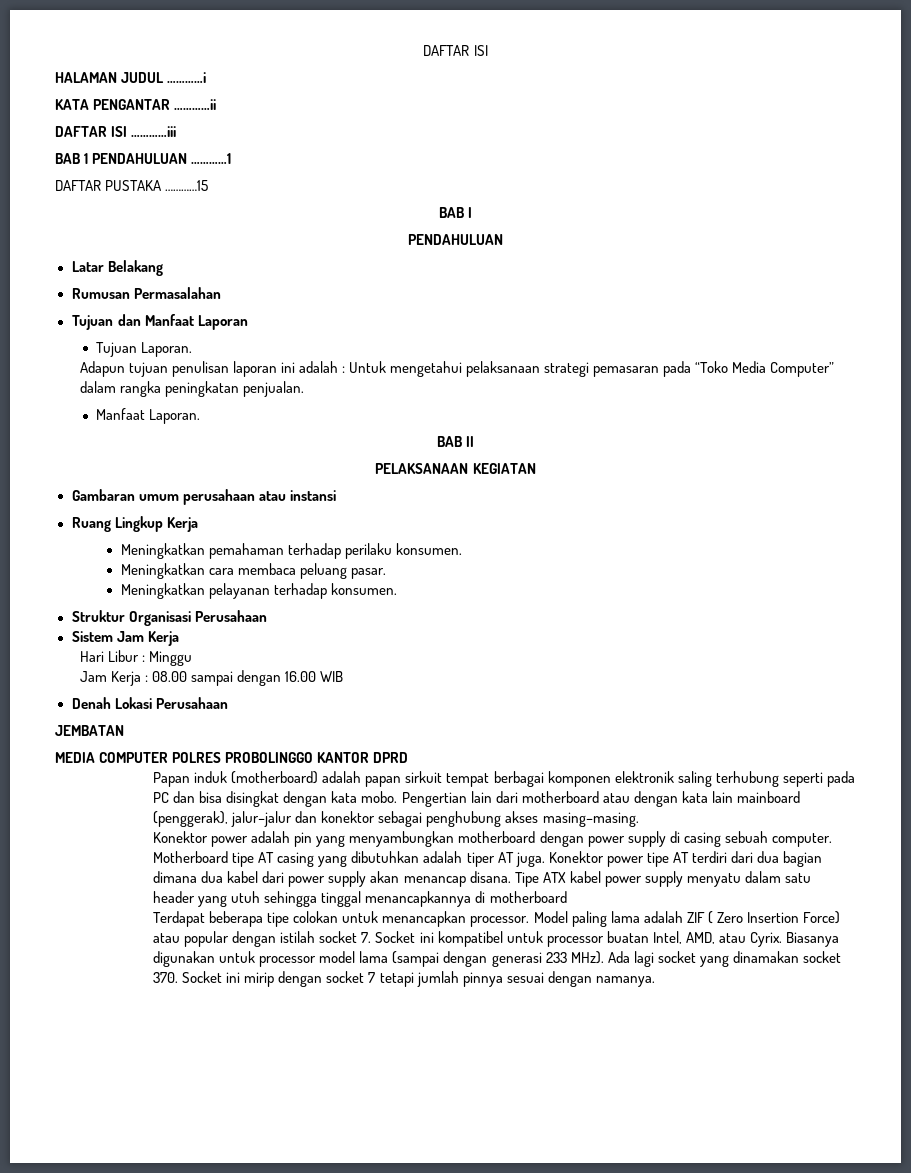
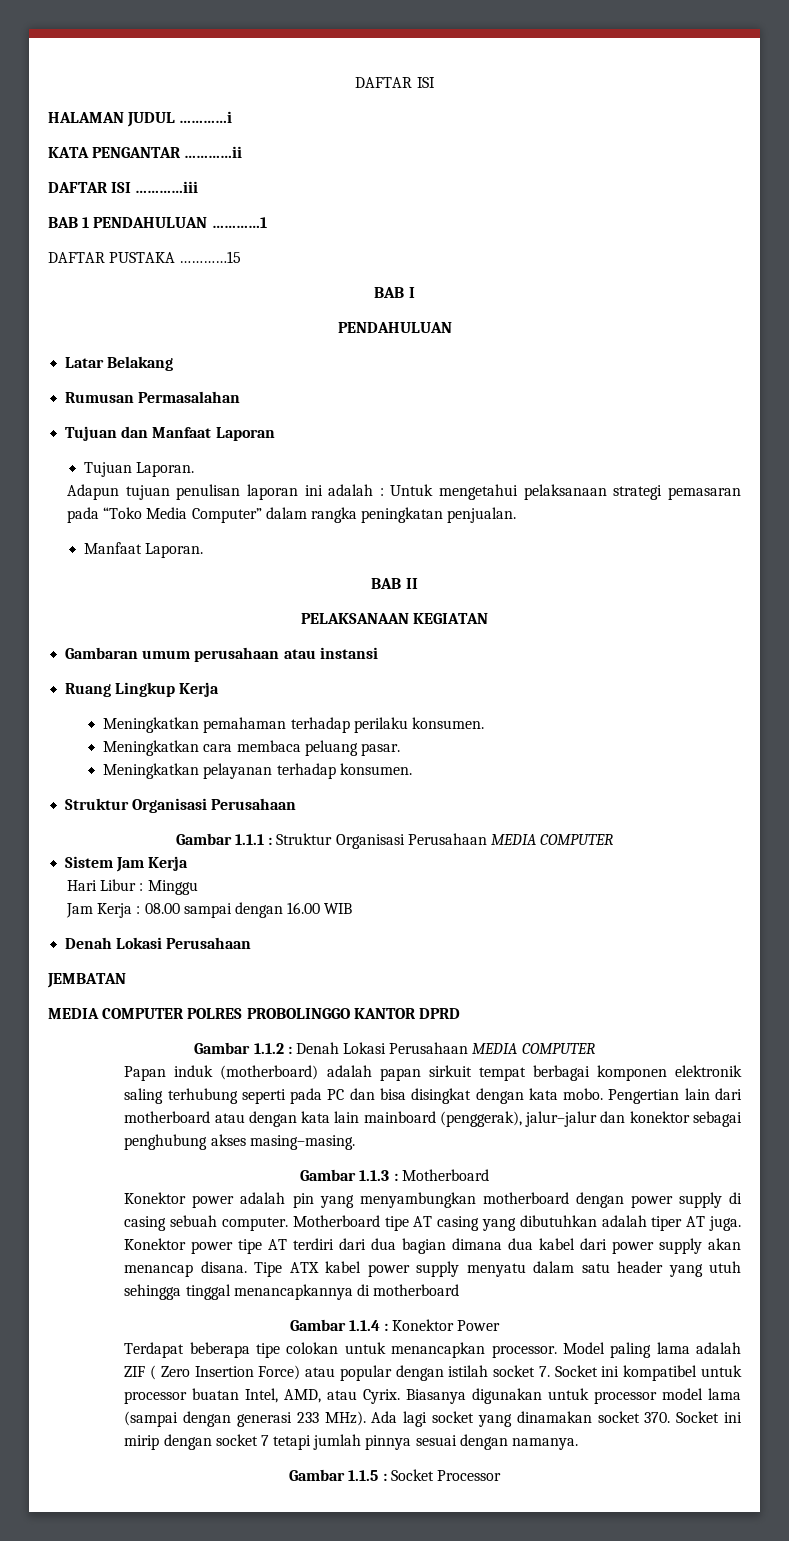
+ Gambar 1.1.1 : Struktur Organisasi Perusahaan MEDIA COMPUTER
+ Gambar 1.1.2 : Denah Lokasi Perusahaan MEDIA COMPUTER
+ Gambar 1.1.3 : Motherboard
+ Gambar 1.1.4 : Konektor Power
+ Gambar 1.1.5 : Socket Processor

